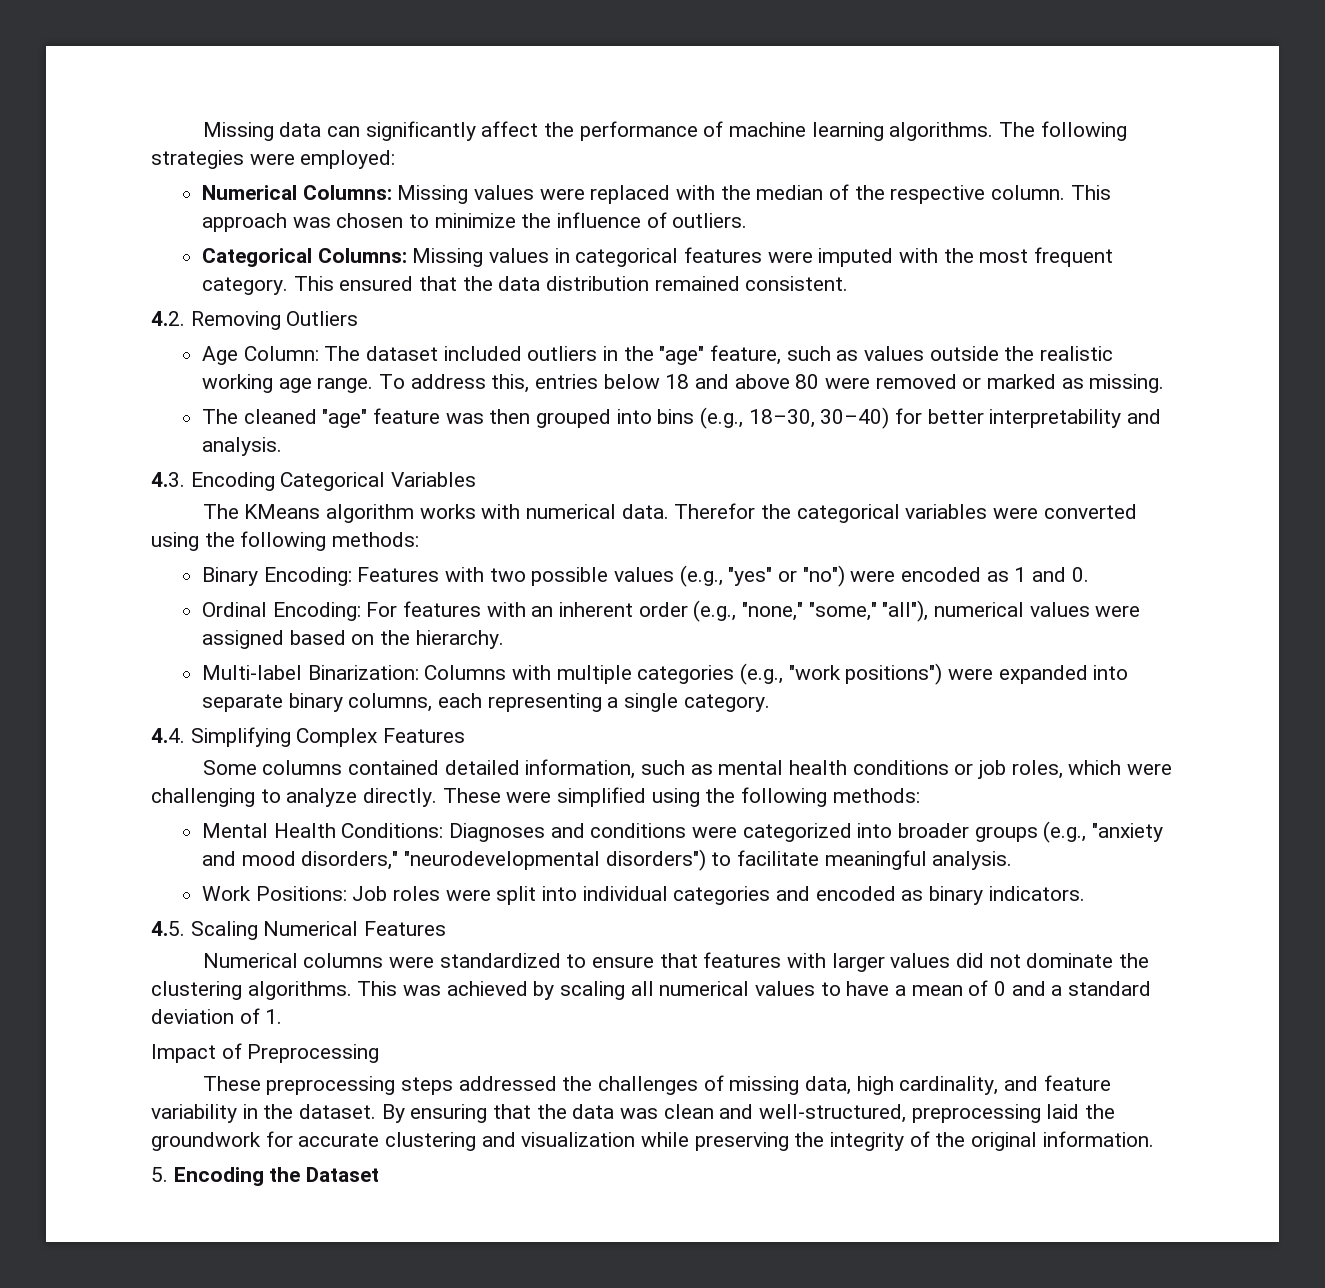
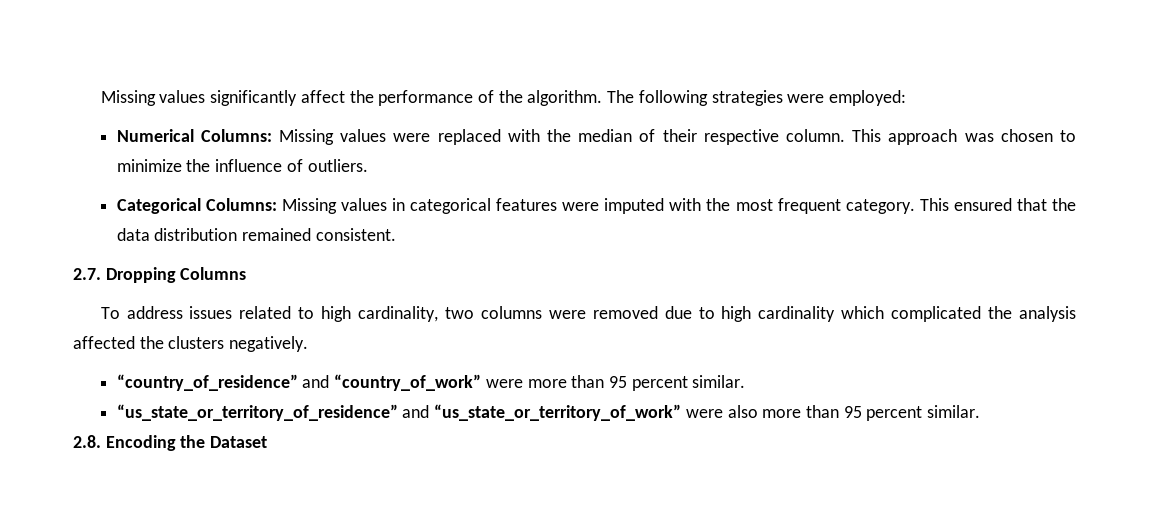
- Missing data can significantly affect the performance of machine learning algorithms.
+ Missing values significantly affect the performance of the algorithm.
- Numerical Columns: Missing values were replaced with the median of the respective column.
+ Numerical Columns: Missing values were replaced with the median of their respective column.
- 4.2. Removing Outliers
- Age Column: The dataset included outliers in the "age" feature, such as values outside the realistic working age range. To address this, entries below 18 and above 80 were removed or marked as missing.
- The cleaned "age" feature was then grouped into bins (e.g., 18–30, 30–40) for better interpretability and analysis.
- 4.3. Encoding Categorical Variables
- The KMeans algorithm works with numerical data. Therefor the categorical variables were converted using the following methods:
- Binary Encoding: Features with two possible values (e.g., "yes" or "no") were encoded as 1 and 0.
- Ordinal Encoding: For features with an inherent order (e.g., "none," "some," "all"), numerical values were assigned based on the hierarchy.
- Multi-label Binarization: Columns with multiple categories (e.g., "work positions") were expanded into separate binary columns, each representing a single category.
- 4.4. Simplifying Complex Features
- Some columns contained detailed information, such as mental health conditions or job roles, which were challenging to analyze directly. These were simplified using the following methods:
- Mental Health Conditions: Diagnoses and conditions were categorized into broader groups (e.g., "anxiety and mood disorders," "neurodevelopmental disorders") to facilitate meaningful analysis.
- Work Positions: Job roles were split into individual categories and encoded as binary indicators.
- 4.5. Scaling Numerical Features
- Numerical columns were standardized to ensure that features with larger values did not dominate the clustering algorithms. This was achieved by scaling all numerical values to have a mean of 0 and a standard deviation of 1.
- Impact of Preprocessing
- These preprocessing steps addressed the challenges of missing data, high cardinality, and feature variability in the dataset. By ensuring that the data was clean and well-structured, preprocessing laid the groundwork for accurate clustering and visualization while preserving the integrity of the original information.
- 5. Encoding the Dataset
+ 2.7. Dropping Columns
+ To address issues related to high cardinality, two columns were removed due to high cardinality which complicated the analysis affected the clusters negatively.
+ “country_of_residence” and “country_of_work” were more than 95 percent similar.
+ “us_state_or_territory_of_residence” and “us_state_or_territory_of_work” were also more than 95 percent similar.
+ 2.8. Encoding the Dataset

